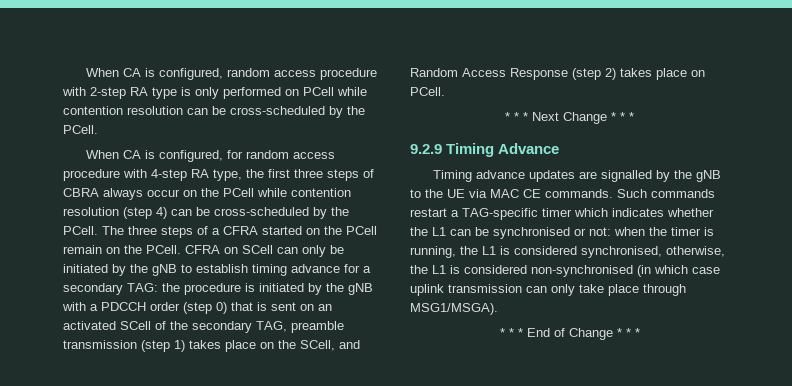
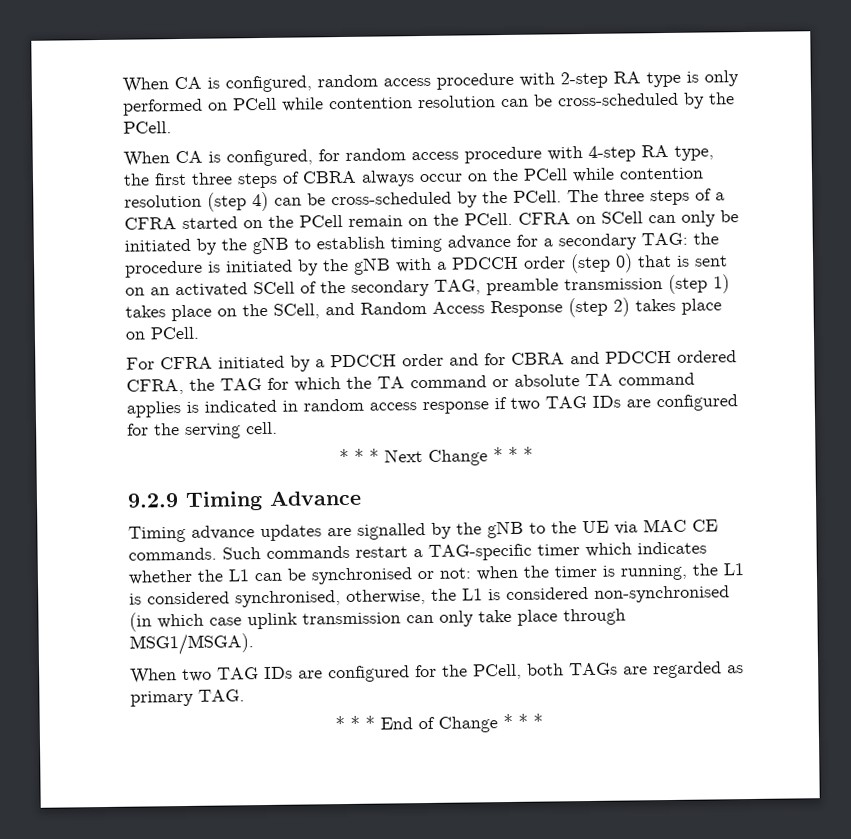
+ For CFRA initiated by a PDCCH order and for CBRA and PDCCH ordered CFRA, the TAG for which the TA command or absolute TA command applies is indicated in random access response if two TAG IDs are configured for the serving cell.
+ When two TAG IDs are configured for the PCell, both TAGs are regarded as primary TAG.

